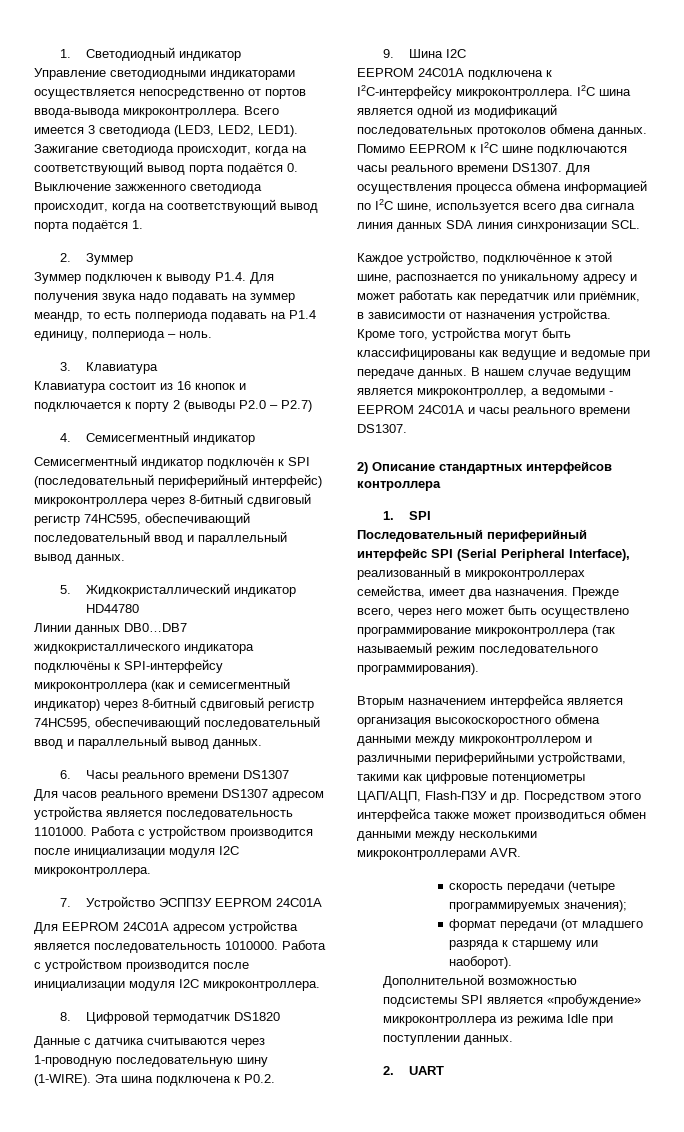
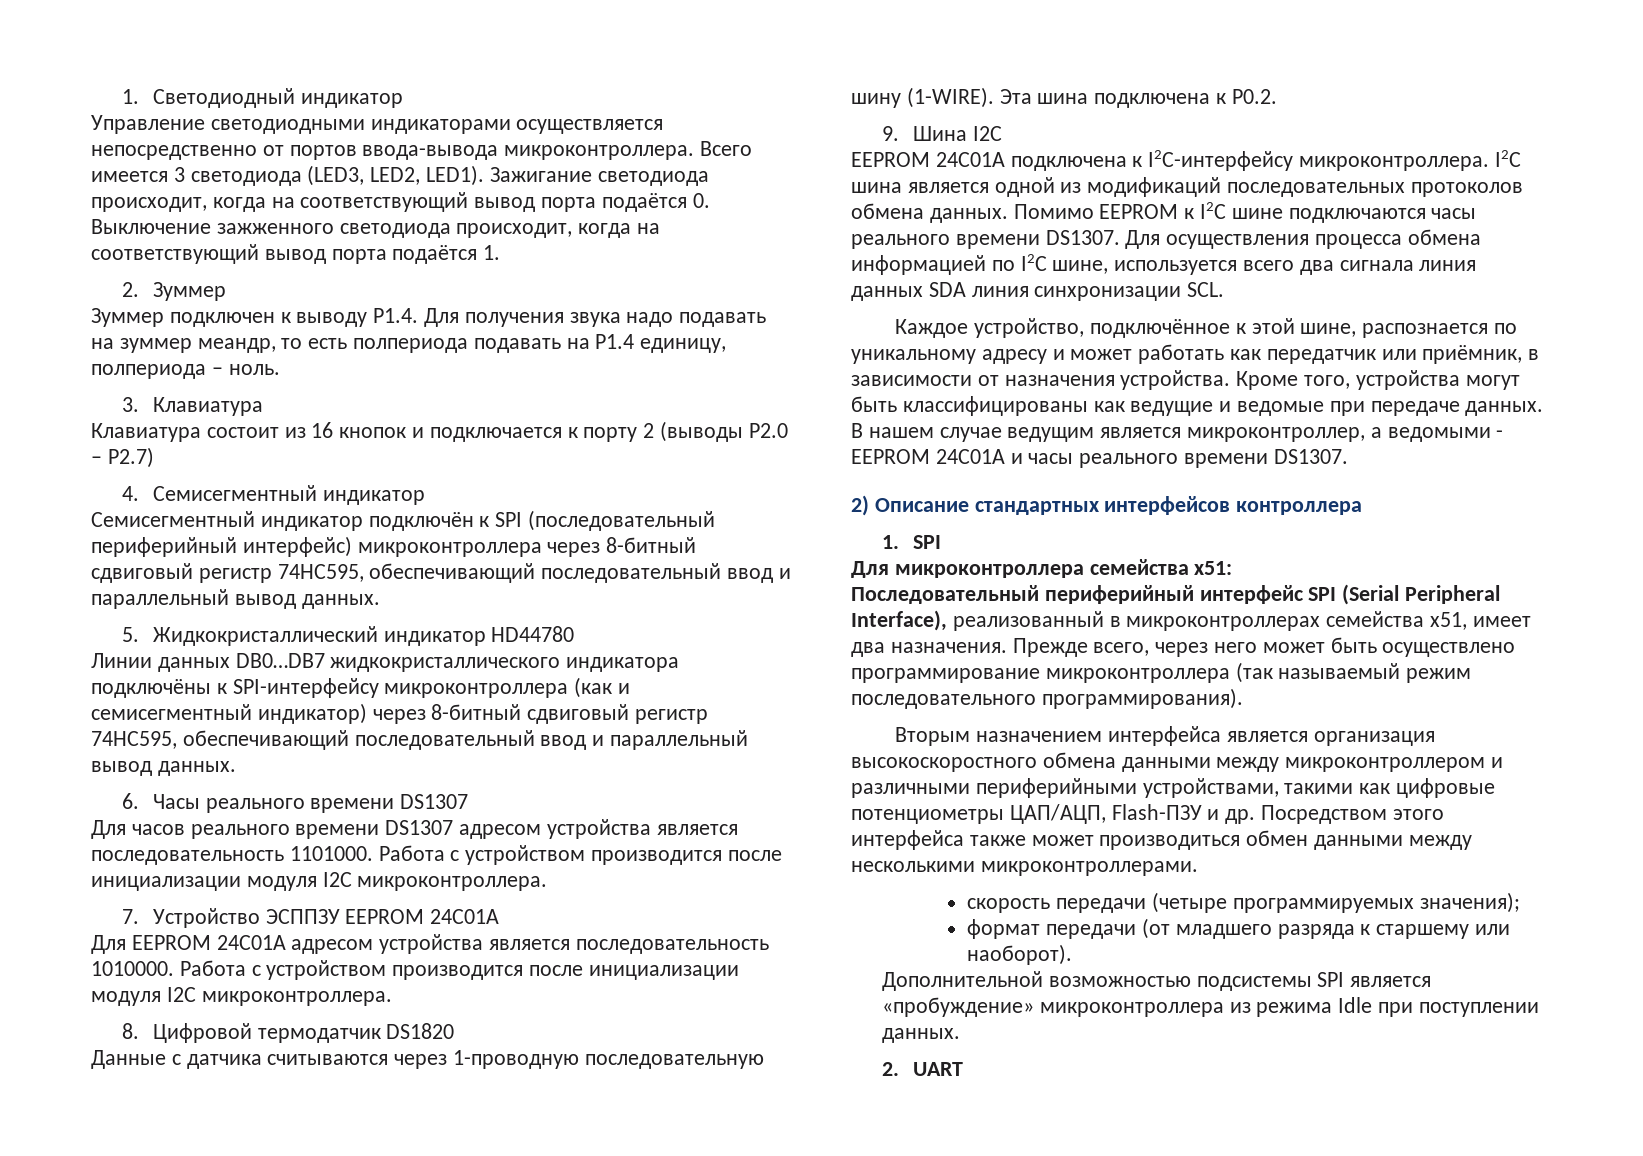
+ Для микроконтроллера семейства x51:
- Последовательный периферийный интерфейс SPI (Serial Peripheral Interface), реализованный в микроконтроллерах семейства, имеет два назначения.
+ Последовательный периферийный интерфейс SPI (Serial Peripheral Interface), реализованный в микроконтроллерах семейства x51, имеет два назначения.
- Вторым назначением интерфейса является организация высокоскоростного обмена данными между микроконтроллером и различными периферийными устройствами, такими как цифровые потенциометры ЦАП/АЦП, Flash-ПЗУ и др. Посредством этого интерфейса также может производиться обмен данными между несколькими микроконтроллерами AVR.
+ Вторым назначением интерфейса является организация высокоскоростного обмена данными между микроконтроллером и различными периферийными устройствами, такими как цифровые потенциометры ЦАП/АЦП, Flash-ПЗУ и др. Посредством этого интерфейса также может производиться обмен данными между несколькими микроконтроллерами.

